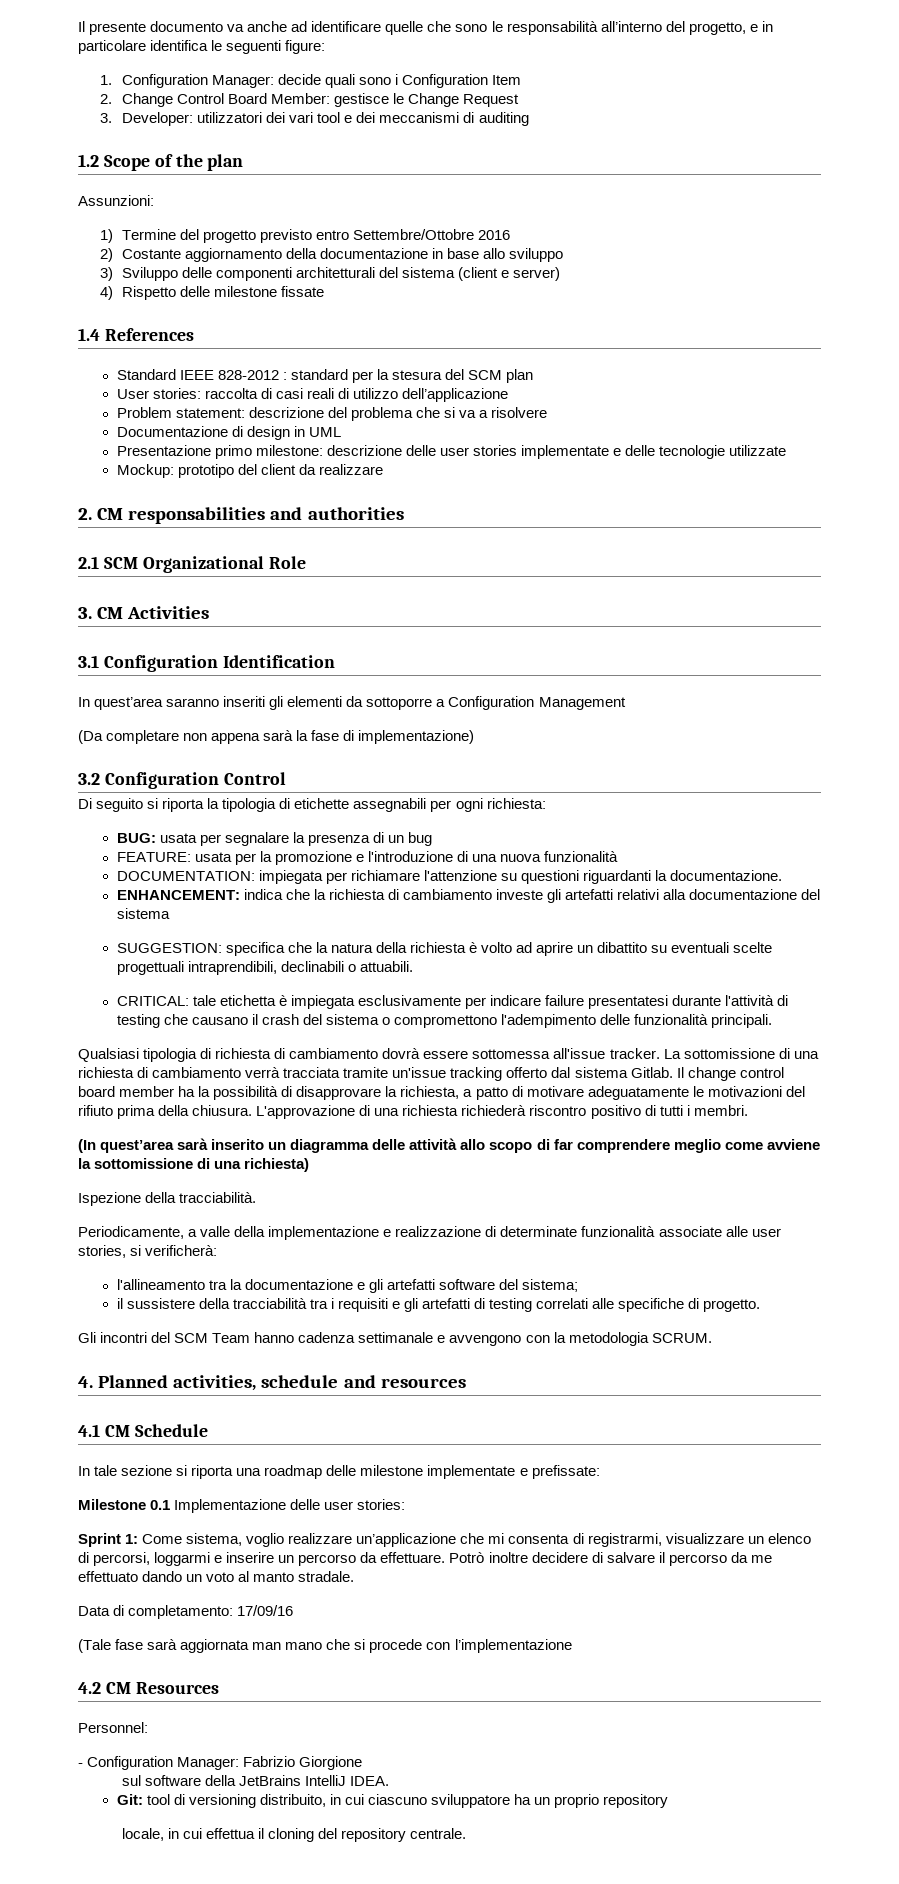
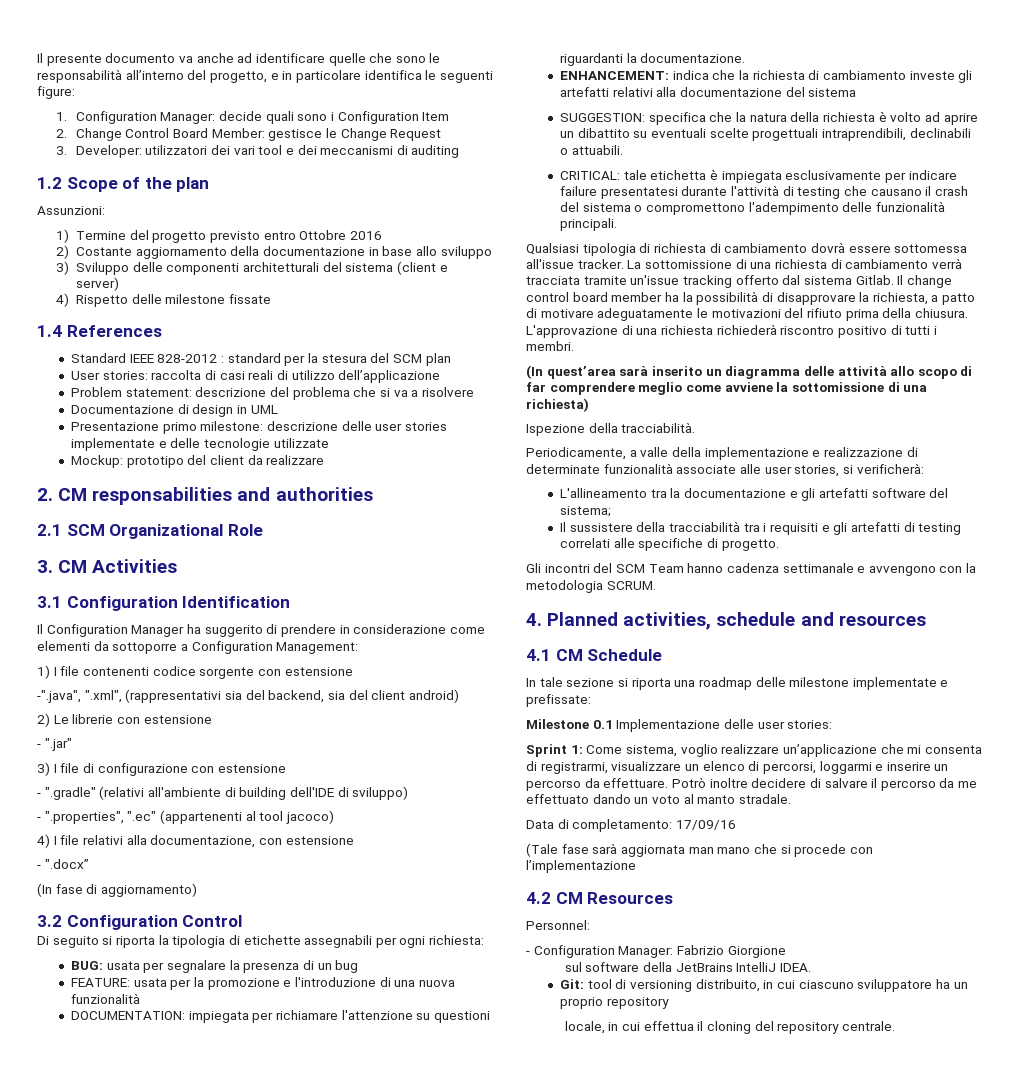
- 1) Termine del progetto previsto entro Settembre/Ottobre 2016
+ 1) Termine del progetto previsto entro Ottobre 2016
- In quest’area saranno inseriti gli elementi da sottoporre a Configuration Management
- (Da completare non appena sarà la fase di implementazione)
+ Il Configuration Manager ha suggerito di prendere in considerazione come elementi da sottoporre a Configuration Management:
+ 1) I file contenenti codice sorgente con estensione
+ -".java", ".xml", (rappresentativi sia del backend, sia del client android)
+ 2) Le librerie con estensione
+ - ".jar"
+ 3) I file di configurazione con estensione
+ - ".gradle" (relativi all'ambiente di building dell'IDE di sviluppo)
+ - ".properties", ".ec" (appartenenti al tool jacoco)
+ 4) I file relativi alla documentazione, con estensione
+ - ".docx”
+ (In fase di aggiornamento)
- l'allineamento tra la documentazione e gli artefatti software del sistema;
+ L'allineamento tra la documentazione e gli artefatti software del sistema;
- il sussistere della tracciabilità tra i requisiti e gli artefatti di testing correlati alle specifiche di progetto.
+ Il sussistere della tracciabilità tra i requisiti e gli artefatti di testing correlati alle specifiche di progetto.

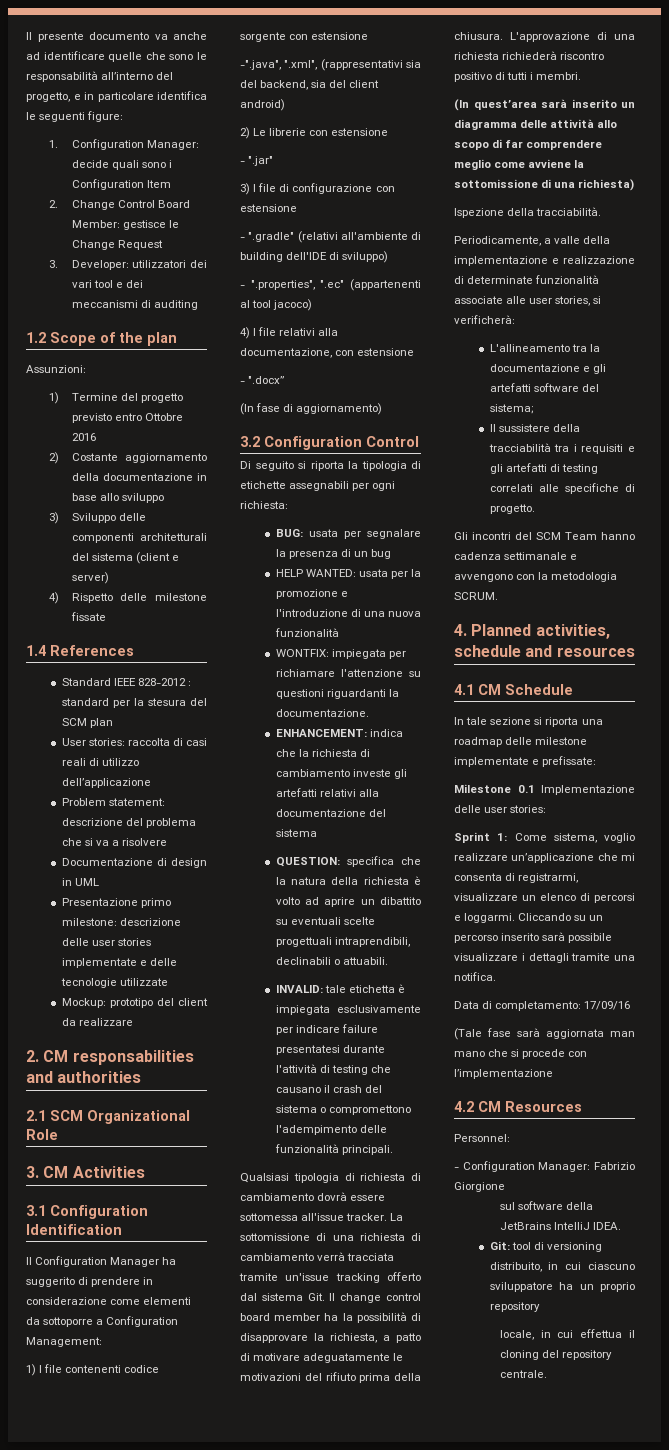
- FEATURE: usata per la promozione e l'introduzione di una nuova funzionalità
+ HELP WANTED: usata per la promozione e l'introduzione di una nuova funzionalità
- DOCUMENTATION: impiegata per richiamare l'attenzione su questioni riguardanti la documentazione.
+ WONTFIX: impiegata per richiamare l'attenzione su questioni riguardanti la documentazione.
- SUGGESTION: specifica che la natura della richiesta è volto ad aprire un dibattito su eventuali scelte progettuali intraprendibili, declinabili o attuabili.
+ QUESTION: specifica che la natura della richiesta è volto ad aprire un dibattito su eventuali scelte progettuali intraprendibili, declinabili o attuabili.
- CRITICAL: tale etichetta è impiegata esclusivamente per indicare failure presentatesi durante l'attività di testing che causano il crash del sistema o compromettono l'adempimento delle funzionalità principali.
+ INVALID: tale etichetta è impiegata esclusivamente per indicare failure presentatesi durante l'attività di testing che causano il crash del sistema o compromettono l'adempimento delle funzionalità principali.
- La sottomissione di una richiesta di cambiamento verrà tracciata tramite un'issue tracking offerto dal sistema Gitlab. Il change control board member ha la possibilità di disapprovare la richiesta, a patto di motivare adeguatamente le motivazioni del rifiuto prima della chiusura.
+ La sottomissione di una richiesta di cambiamento verrà tracciata tramite un'issue tracking offerto dal sistema Git. Il change control board member ha la possibilità di disapprovare la richiesta, a patto di motivare adeguatamente le motivazioni del rifiuto prima della chiusura.
- Sprint 1: Come sistema, voglio realizzare un’applicazione che mi consenta di registrarmi, visualizzare un elenco di percorsi, loggarmi e inserire un percorso da effettuare. Potrò inoltre decidere di salvare il percorso da me effettuato dando un voto al manto stradale.
+ Sprint 1: Come sistema, voglio realizzare un’applicazione che mi consenta di registrarmi, visualizzare un elenco di percorsi e loggarmi. Cliccando su un percorso inserito sarà possibile visualizzare i dettagli tramite una notifica.

